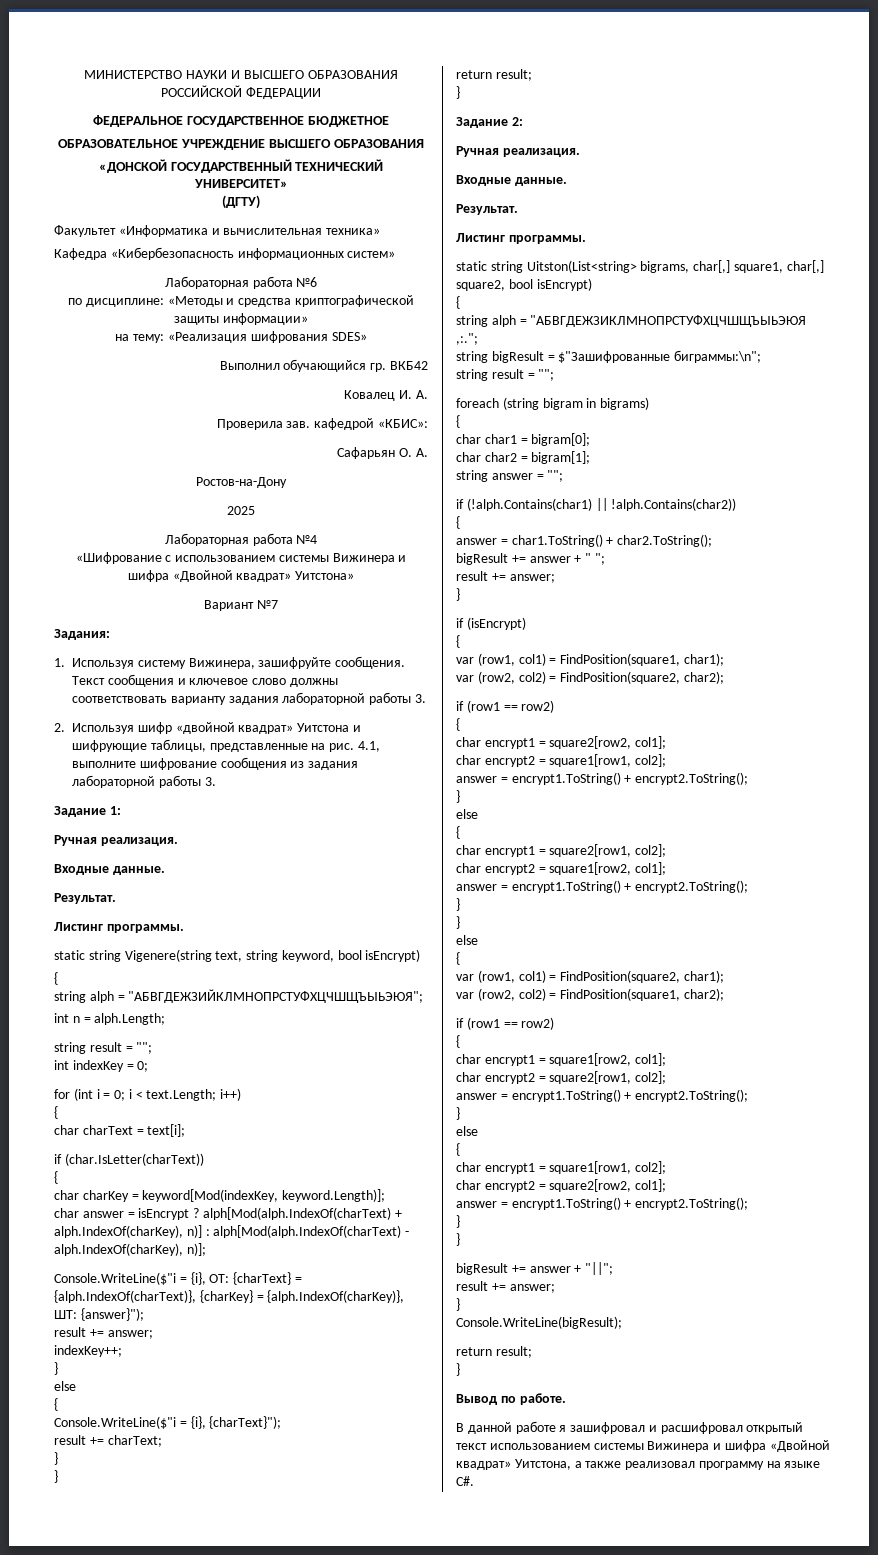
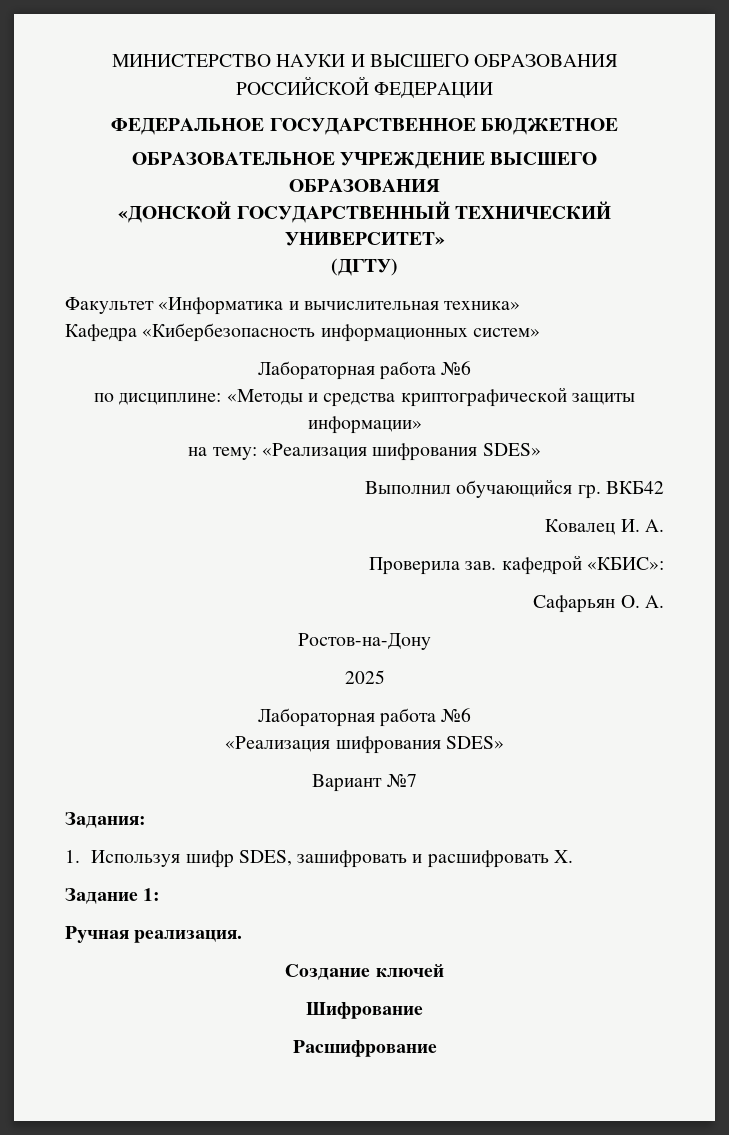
  2025
- Лабораторная работа №4
- «Шифрование с использованием системы Вижинера и шифра «Двойной квадрат» Уитстона»
+ Лабораторная работа №6
+ «Реализация шифрования SDES»
- 1. Используя систему Вижинера, зашифруйте сообщения. Текст сообщения и ключевое слово должны соответствовать варианту задания лабораторной работы 3.
- 2. Используя шифр «двойной квадрат» Уитстона и шифрующие таблицы, представленные на рис. 4.1, выполните шифрование сообщения из задания лабораторной работы 3.
+ 1. Используя шифр SDES, зашифровать и расшифровать X.
  Задание 1:
  Ручная реализация.
- Входные данные.
- Результат.
- Листинг программы.
- static string Vigenere(string text, string keyword, bool isEncrypt)
- {
- string alph = "АБВГДЕЖЗИЙКЛМНОПРСТУФХЦЧШЩЪЫЬЭЮЯ";
- int n = alph.Length;
- string result = "";
- int indexKey = 0;
- for (int i = 0; i < text.Length; i++)
- {
- char charText = text[i];
- if (char.IsLetter(charText))
- {
- char charKey = keyword[Mod(indexKey, keyword.Length)];
- char answer = isEncrypt ? alph[Mod(alph.IndexOf(charText) + alph.IndexOf(charKey), n)] : alph[Mod(alph.IndexOf(charText) - alph.IndexOf(charKey), n)];
- Console.WriteLine($"i = {i}, ОТ: {charText} = {alph.IndexOf(charText)}, {charKey} = {alph.IndexOf(charKey)}, ШТ: {answer}");
- result += answer;
- indexKey++;
- }
- else
- {
- Console.WriteLine($"i = {i}, {charText}");
- result += charText;
- }
- }
- return result;
- }
- Задание 2:
- Ручная реализация.
- Входные данные.
- Результат.
- Листинг программы.
- static string Uitston(List<string> bigrams, char[,] square1, char[,] square2, bool isEncrypt)
- {
- string alph = "АБВГДЕЖЗИКЛМНОПРСТУФХЦЧШЩЪЫЬЭЮЯ ,:.";
- string bigResult = $"Зашифрованные биграммы:\n";
- string result = "";
- foreach (string bigram in bigrams)
- {
- char char1 = bigram[0];
- char char2 = bigram[1];
- string answer = "";
- if (!alph.Contains(char1) || !alph.Contains(char2))
- {
- answer = char1.ToString() + char2.ToString();
- bigResult += answer + " ";
- result += answer;
- }
- if (isEncrypt)
- {
- var (row1, col1) = FindPosition(square1, char1);
- var (row2, col2) = FindPosition(square2, char2);
- if (row1 == row2)
- {
- char encrypt1 = square2[row2, col1];
- char encrypt2 = square1[row1, col2];
- answer = encrypt1.ToString() + encrypt2.ToString();
- }
- else
- {
- char encrypt1 = square2[row1, col2];
- char encrypt2 = square1[row2, col1];
- answer = encrypt1.ToString() + encrypt2.ToString();
- }
- }
- else
- {
- var (row1, col1) = FindPosition(square2, char1);
- var (row2, col2) = FindPosition(square1, char2);
- if (row1 == row2)
- {
- char encrypt1 = square1[row2, col1];
- char encrypt2 = square2[row1, col2];
- answer = encrypt1.ToString() + encrypt2.ToString();
- }
- else
- {
- char encrypt1 = square1[row1, col2];
- char encrypt2 = square2[row2, col1];
- answer = encrypt1.ToString() + encrypt2.ToString();
- }
- }
- bigResult += answer + "||";
- result += answer;
- }
- Console.WriteLine(bigResult);
- return result;
- }
- Вывод по работе.
- В данной работе я зашифровал и расшифровал открытый текст использованием системы Вижинера и шифра «Двойной квадрат» Уитстона, а также реализовал программу на языке C#.
+ Создание ключей
+ Шифрование
+ Расшифрование

